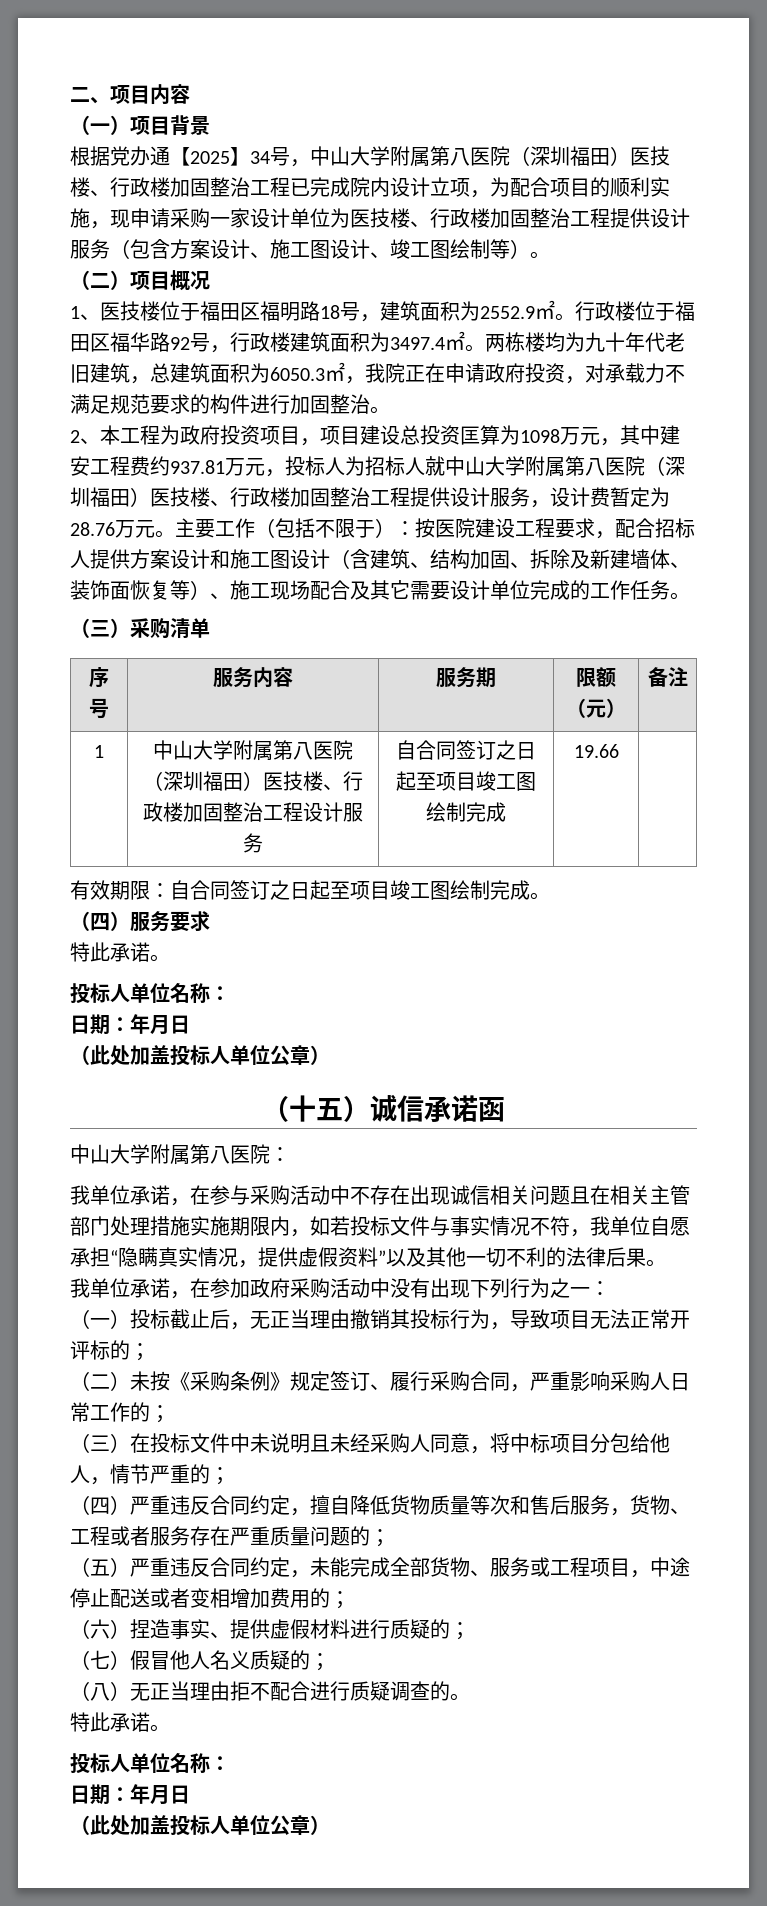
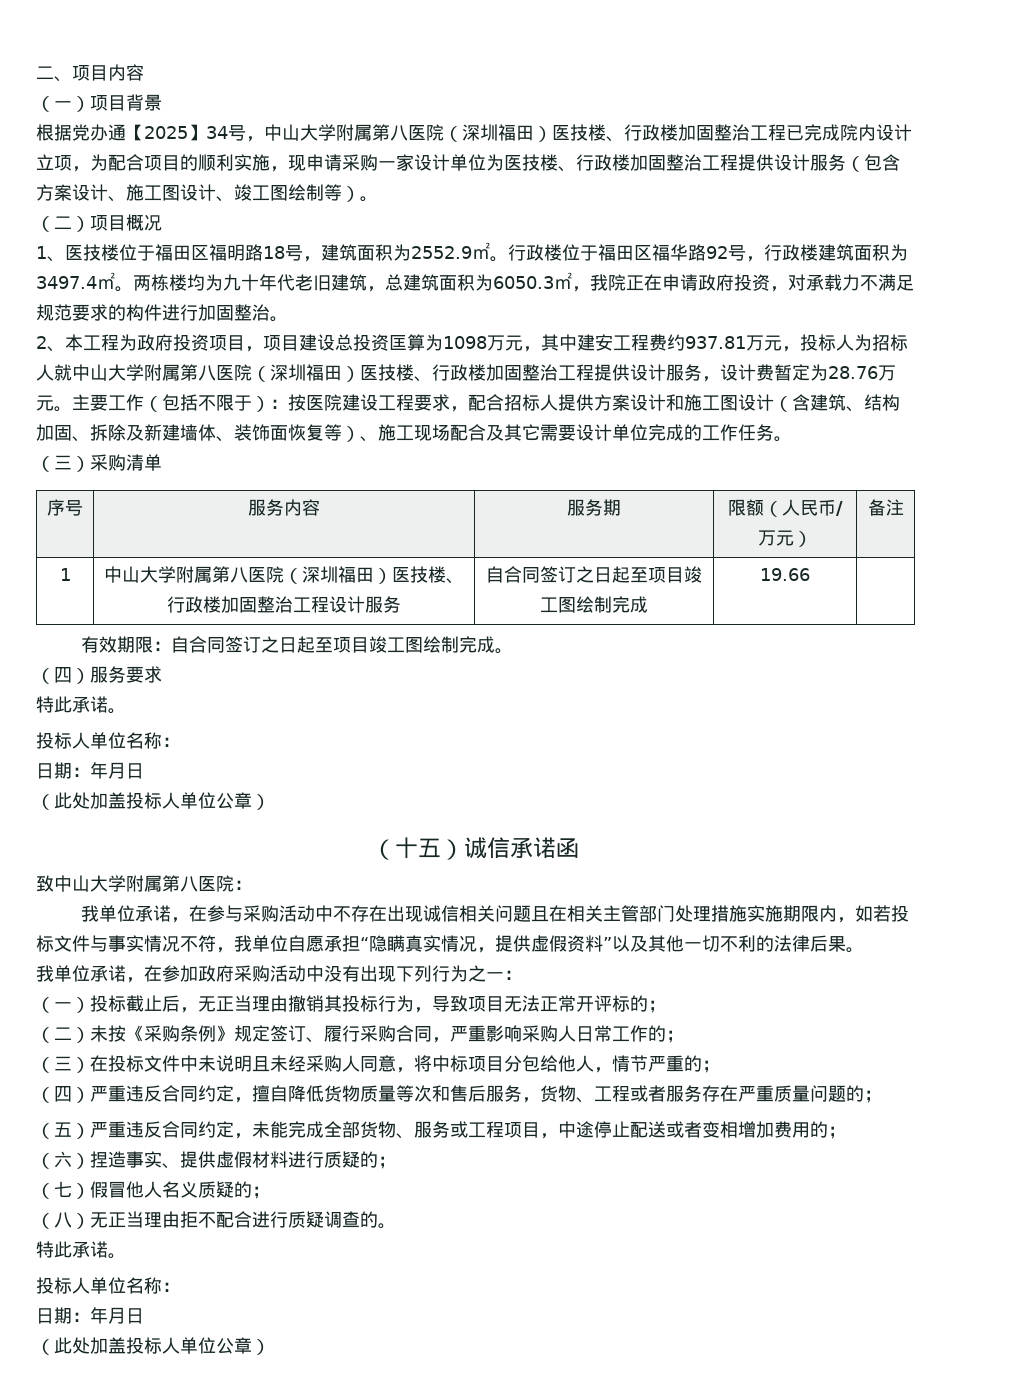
- 序号 | 服务内容 | 服务期 | 限额（元） | 备注
+ 序号 | 服务内容 | 服务期 | 限额（人民币/万元） | 备注
- 中山大学附属第八医院：
+ 致中山大学附属第八医院：

